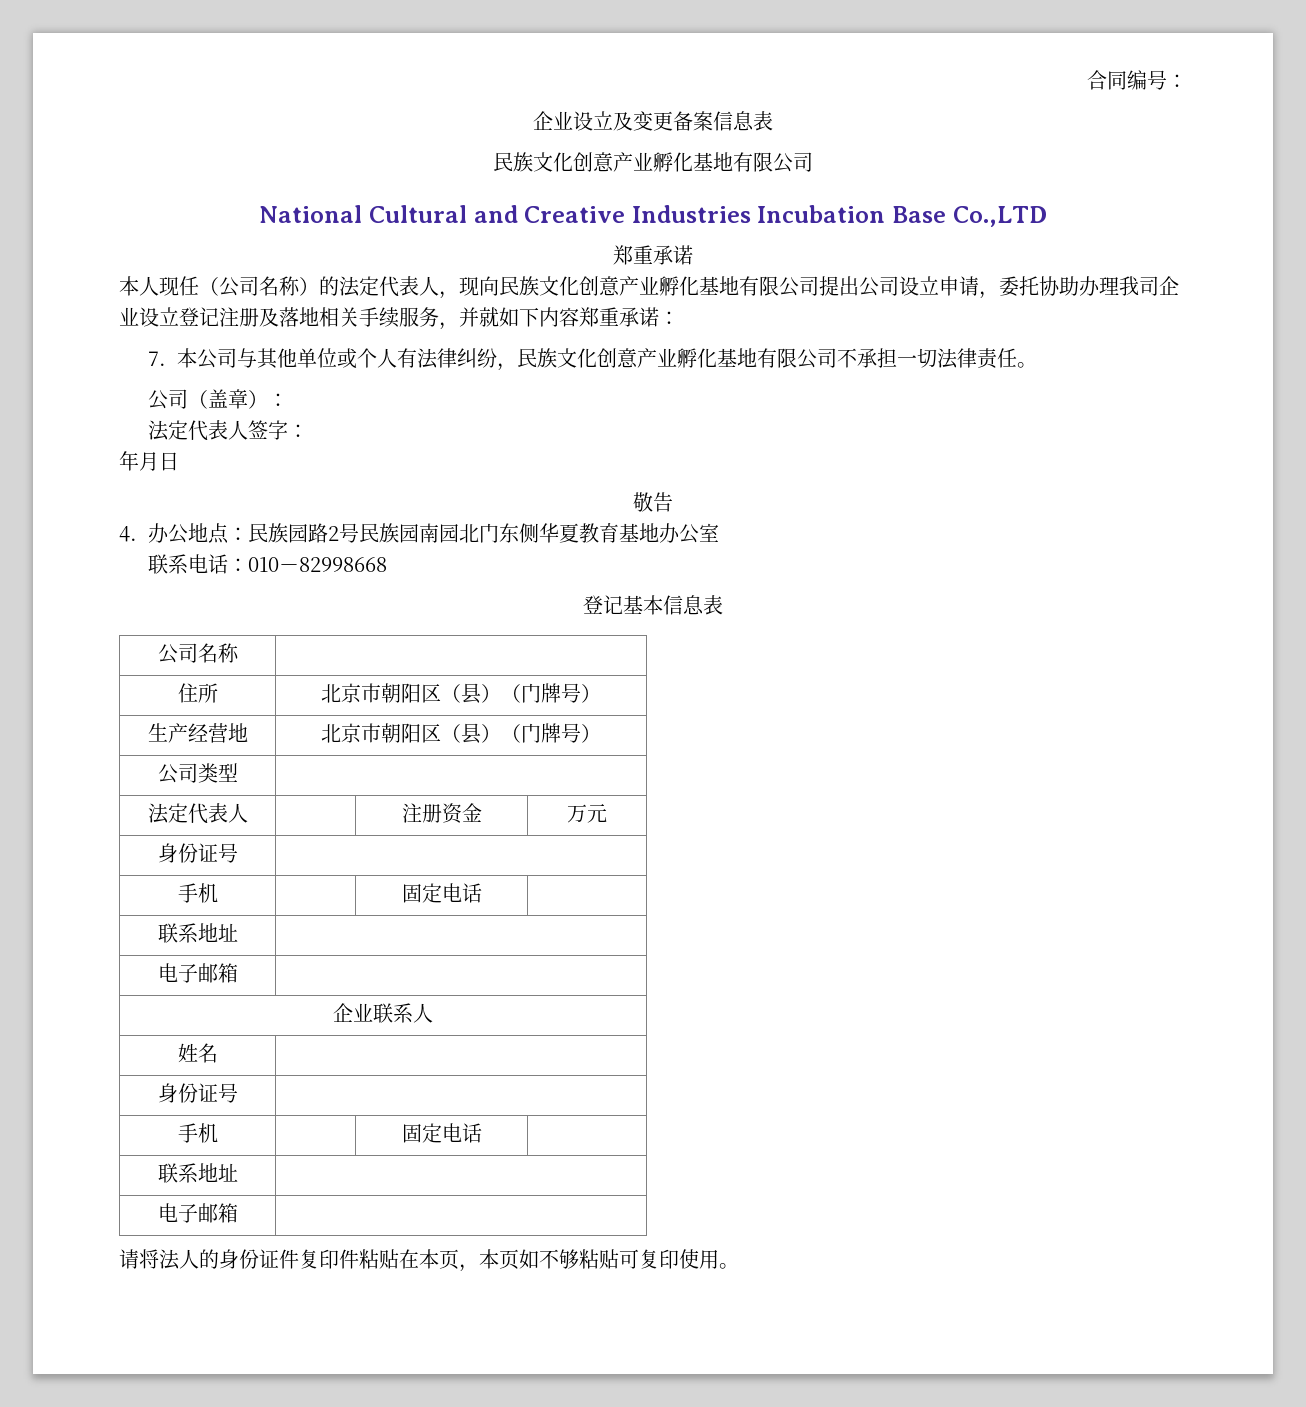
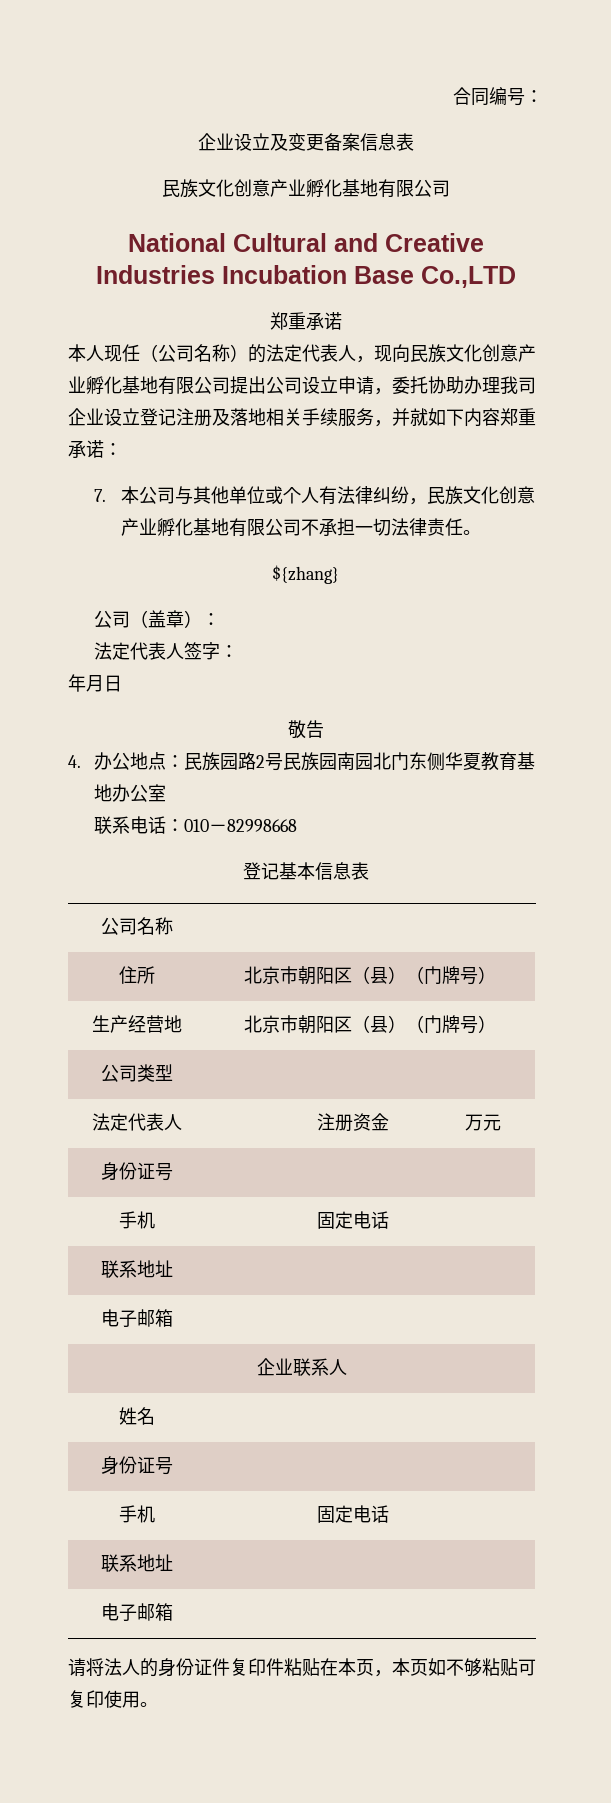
+ ${zhang}

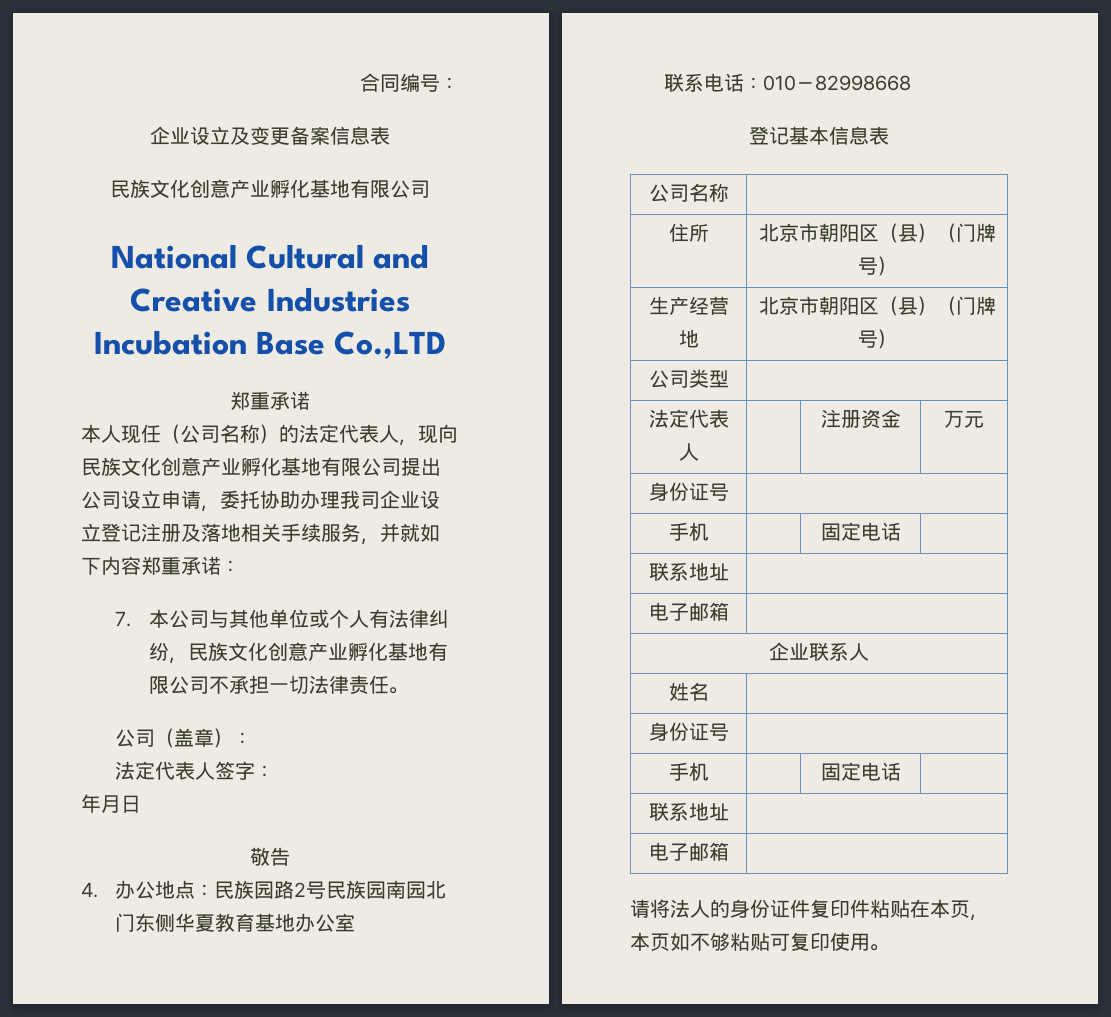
- ${zhang}

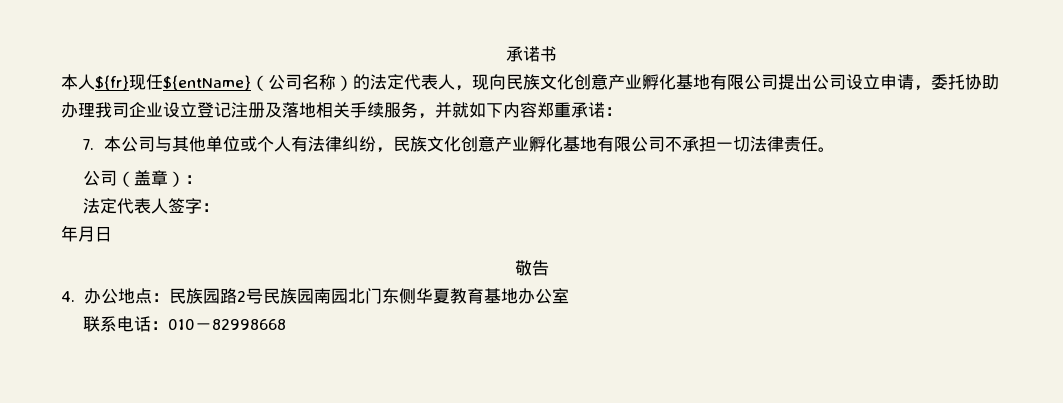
- 合同编号：
- 企业设立及变更备案信息表
- 民族文化创意产业孵化基地有限公司
- National Cultural and Creative Industries Incubation Base Co.,LTD
- 郑重承诺
+ 承诺书
- 本人现任（公司名称）的法定代表人，现向民族文化创意产业孵化基地有限公司提出公司设立申请，委托协助办理我司企业设立登记注册及落地相关手续服务，并就如下内容郑重承诺：
+ 本人${fr}现任${entName}（公司名称）的法定代表人，现向民族文化创意产业孵化基地有限公司提出公司设立申请，委托协助办理我司企业设立登记注册及落地相关手续服务，并就如下内容郑重承诺：
- 登记基本信息表
- 公司名称 |
- 住所 | 北京市朝阳区（县）（门牌号）
- 生产经营地 | 北京市朝阳区（县）（门牌号）
- 公司类型 |
- 法定代表人 | | 注册资金 | 万元
- 身份证号 |
- 手机 | | 固定电话 |
- 联系地址 |
- 电子邮箱 |
- 企业联系人
- 姓名 |
- 身份证号 |
- 手机 | | 固定电话 |
- 联系地址 |
- 电子邮箱 |
- 请将法人的身份证件复印件粘贴在本页，本页如不够粘贴可复印使用。

